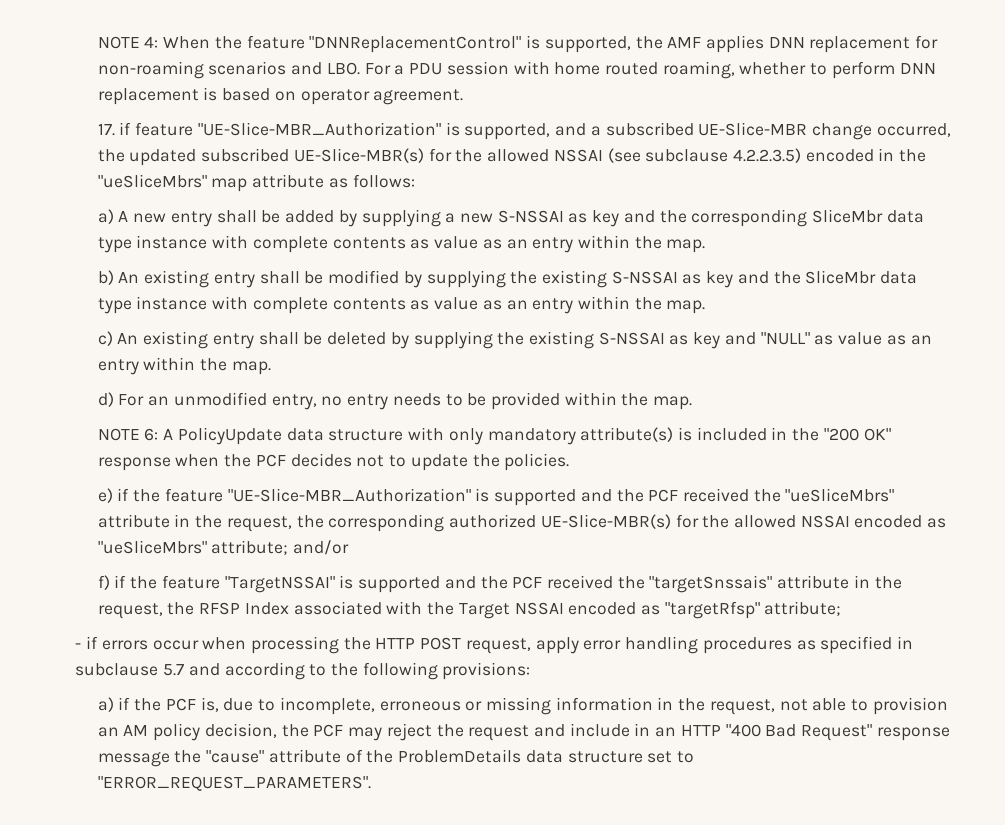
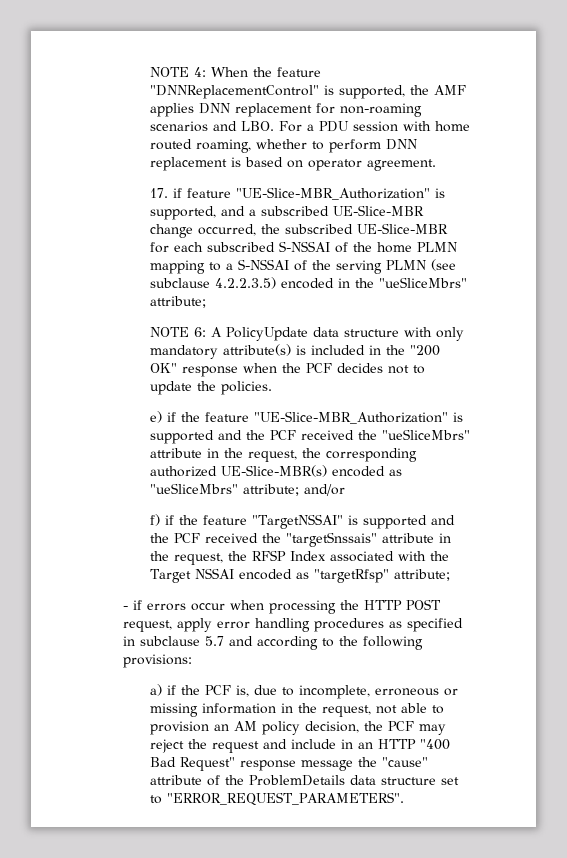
- 17. if feature "UE-Slice-MBR_Authorization" is supported, and a subscribed UE-Slice-MBR change occurred, the updated subscribed UE-Slice-MBR(s) for the allowed NSSAI (see subclause 4.2.2.3.5) encoded in the "ueSliceMbrs" map attribute as follows:
- a) A new entry shall be added by supplying a new S-NSSAI as key and the corresponding SliceMbr data type instance with complete contents as value as an entry within the map.
- b) An existing entry shall be modified by supplying the existing S-NSSAI as key and the SliceMbr data type instance with complete contents as value as an entry within the map.
- c) An existing entry shall be deleted by supplying the existing S-NSSAI as key and "NULL" as value as an entry within the map.
- d) For an unmodified entry, no entry needs to be provided within the map.
+ 17. if feature "UE-Slice-MBR_Authorization" is supported, and a subscribed UE-Slice-MBR change occurred, the subscribed UE-Slice-MBR for each subscribed S-NSSAI of the home PLMN mapping to a S-NSSAI of the serving PLMN (see subclause 4.2.2.3.5) encoded in the "ueSliceMbrs" attribute;
- e) if the feature "UE-Slice-MBR_Authorization" is supported and the PCF received the "ueSliceMbrs" attribute in the request, the corresponding authorized UE-Slice-MBR(s) for the allowed NSSAI encoded as "ueSliceMbrs" attribute; and/or
+ e) if the feature "UE-Slice-MBR_Authorization" is supported and the PCF received the "ueSliceMbrs" attribute in the request, the corresponding authorized UE-Slice-MBR(s) encoded as "ueSliceMbrs" attribute; and/or

